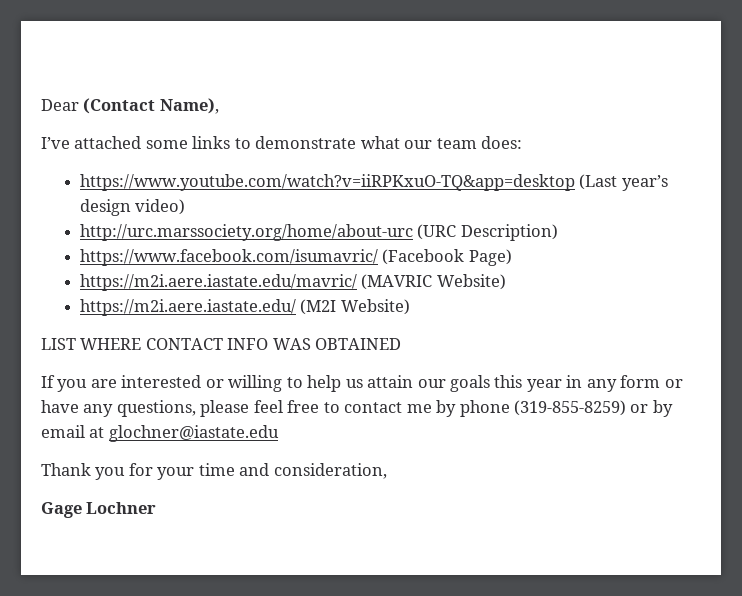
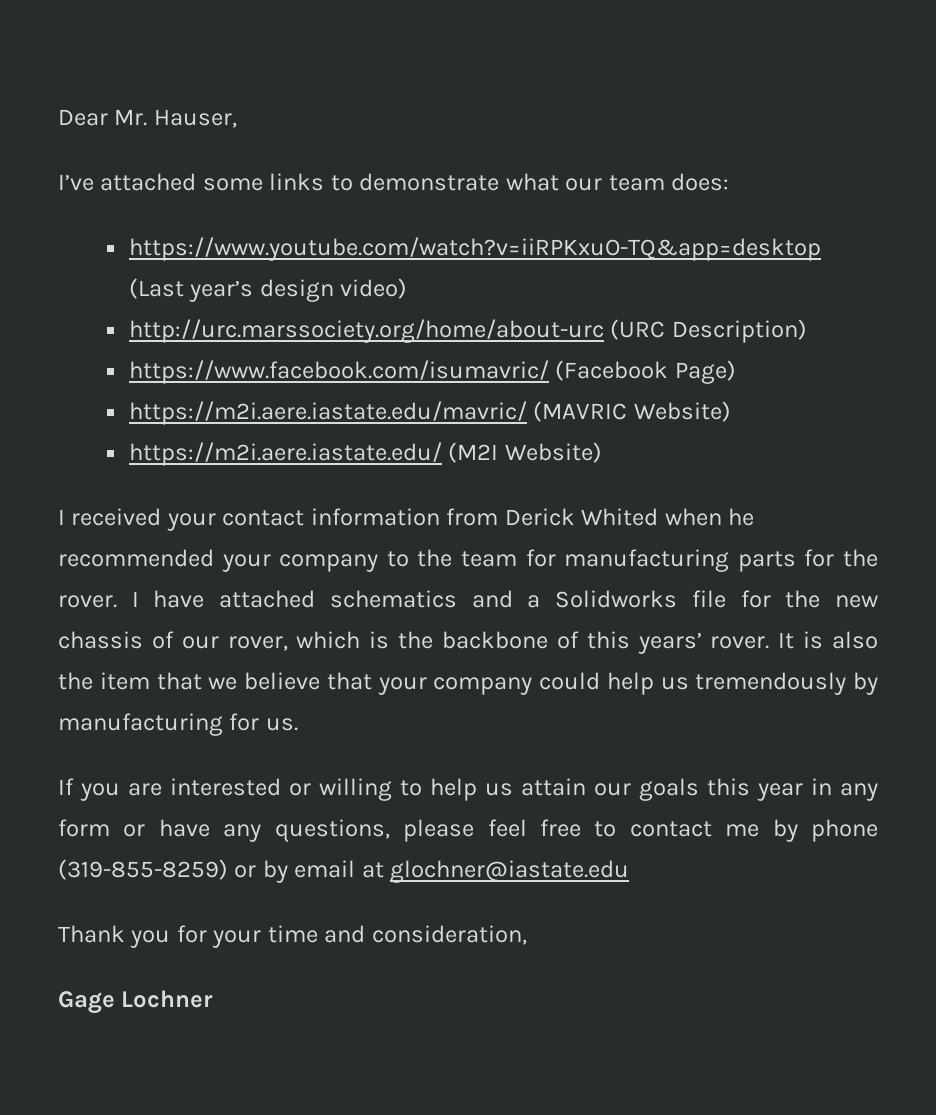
- Dear (Contact Name),
+ Dear Mr. Hauser,
- LIST WHERE CONTACT INFO WAS OBTAINED
+ I received your contact information from Derick Whited when he recommended your company to the team for manufacturing parts for the rover. I have attached schematics and a Solidworks file for the new chassis of our rover, which is the backbone of this years’ rover. It is also the item that we believe that your company could help us tremendously by manufacturing for us.

